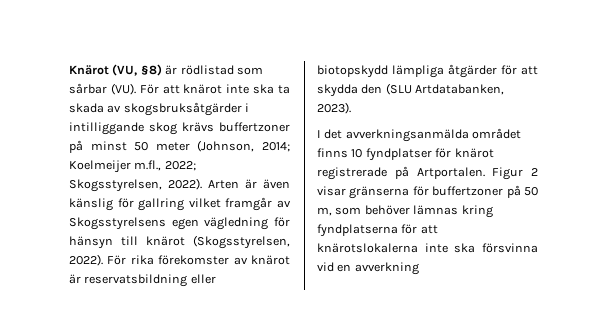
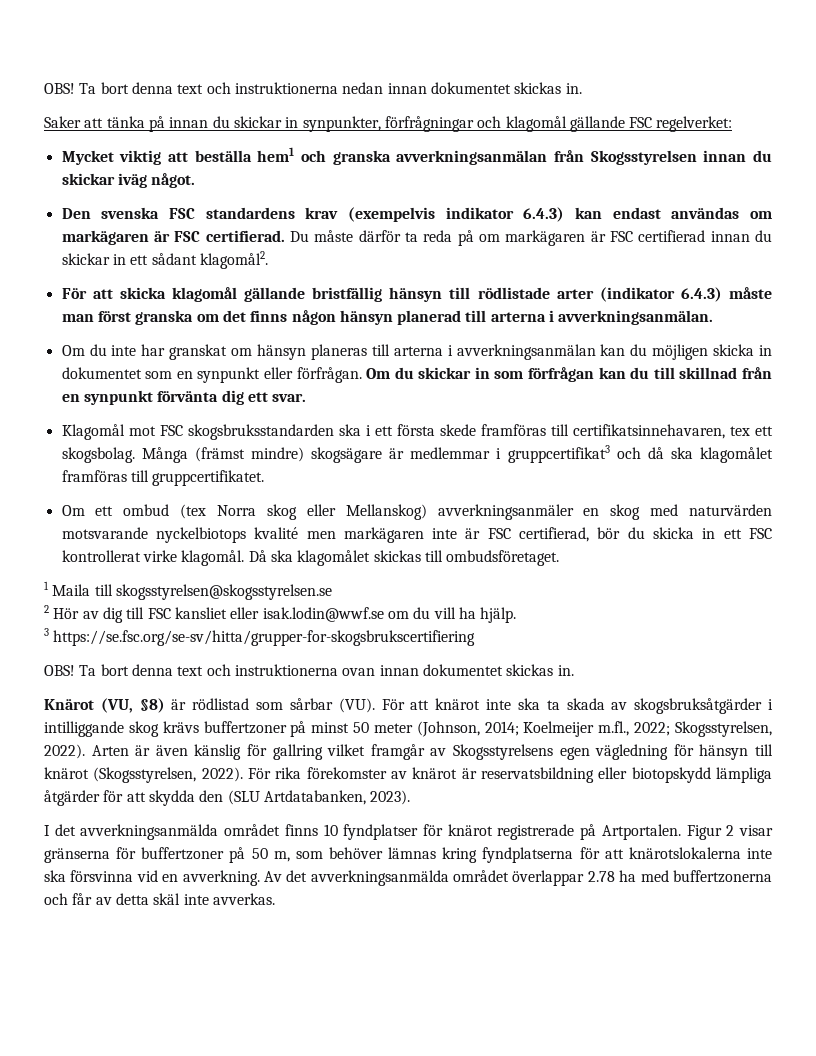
+ OBS! Ta bort denna text och instruktionerna nedan innan dokumentet skickas in.
+ Saker att tänka på innan du skickar in synpunkter, förfrågningar och klagomål gällande FSC regelverket:
+ Mycket viktig att beställa hem1 och granska avverkningsanmälan från Skogsstyrelsen innan du skickar iväg något.
+ Den svenska FSC standardens krav (exempelvis indikator 6.4.3) kan endast användas om markägaren är FSC certifierad. Du måste därför ta reda på om markägaren är FSC certifierad innan du skickar in ett sådant klagomål2.
+ För att skicka klagomål gällande bristfällig hänsyn till rödlistade arter (indikator 6.4.3) måste man först granska om det finns någon hänsyn planerad till arterna i avverkningsanmälan.
+ Om du inte har granskat om hänsyn planeras till arterna i avverkningsanmälan kan du möjligen skicka in dokumentet som en synpunkt eller förfrågan. Om du skickar in som förfrågan kan du till skillnad från en synpunkt förvänta dig ett svar.
+ Klagomål mot FSC skogsbruksstandarden ska i ett första skede framföras till certifikatsinnehavaren, tex ett skogsbolag. Många (främst mindre) skogsägare är medlemmar i gruppcertifikat3 och då ska klagomålet framföras till gruppcertifikatet.
+ Om ett ombud (tex Norra skog eller Mellanskog) avverkningsanmäler en skog med naturvärden motsvarande nyckelbiotops kvalité men markägaren inte är FSC certifierad, bör du skicka in ett FSC kontrollerat virke klagomål. Då ska klagomålet skickas till ombudsföretaget.
+ 1 Maila till skogsstyrelsen@skogsstyrelsen.se
+ 2 Hör av dig till FSC kansliet eller isak.lodin@wwf.se om du vill ha hjälp.
+ 3 https://se.fsc.org/se-sv/hitta/grupper-for-skogsbrukscertifiering
+ OBS! Ta bort denna text och instruktionerna ovan innan dokumentet skickas in.
- Figur 2 visar gränserna för buffertzoner på 50 m, som behöver lämnas kring fyndplatserna för att knärotslokalerna inte ska försvinna vid en avverkning
+ Figur 2 visar gränserna för buffertzoner på 50 m, som behöver lämnas kring fyndplatserna för att knärotslokalerna inte ska försvinna vid en avverkning. Av det avverkningsanmälda området överlappar 2.78 ha med buffertzonerna och får av detta skäl inte avverkas.

